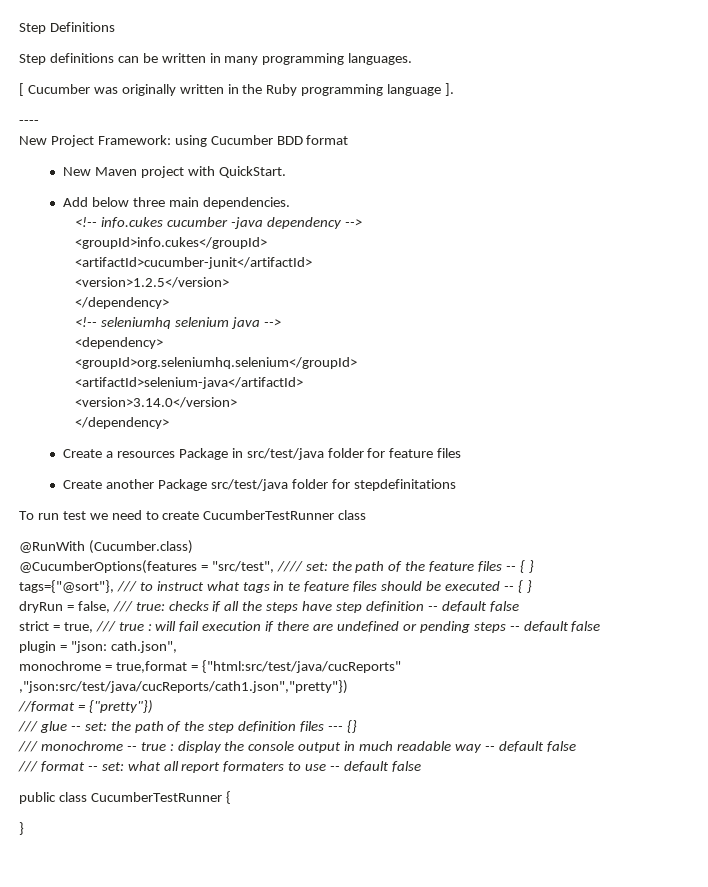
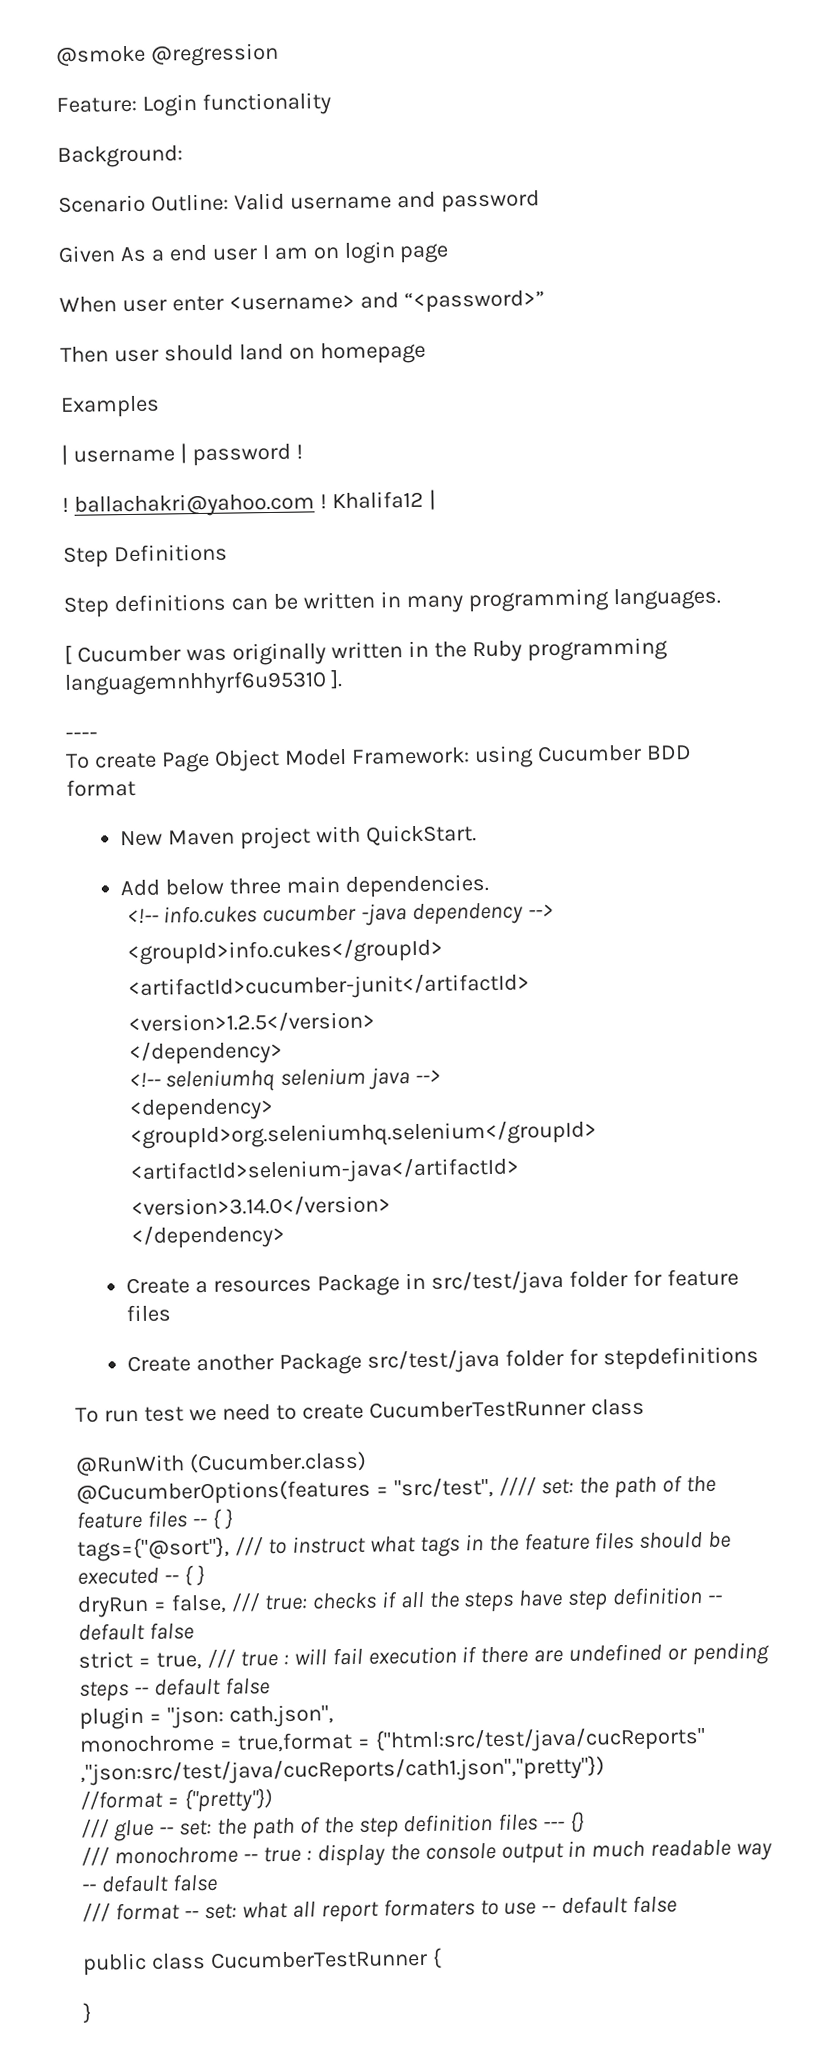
+ @smoke @regression
+ Feature: Login functionality
+ Background:
+ Scenario Outline: Valid username and password
+ Given As a end user I am on login page
+ When user enter <username> and “<password>”
+ Then user should land on homepage
+ Examples
+ | username | password !
+ ! ballachakri@yahoo.com ! Khalifa12 |
- [ Cucumber was originally written in the Ruby programming language ].
+ [ Cucumber was originally written in the Ruby programming languagemnhhyrf6u95310 ].
- New Project Framework: using Cucumber BDD format
+ To create Page Object Model Framework: using Cucumber BDD format
- Create another Package src/test/java folder for stepdefinitations
+ Create another Package src/test/java folder for stepdefinitions
- tags={"@sort"}, /// to instruct what tags in te feature files should be executed -- { }
+ tags={"@sort"}, /// to instruct what tags in the feature files should be executed -- { }

